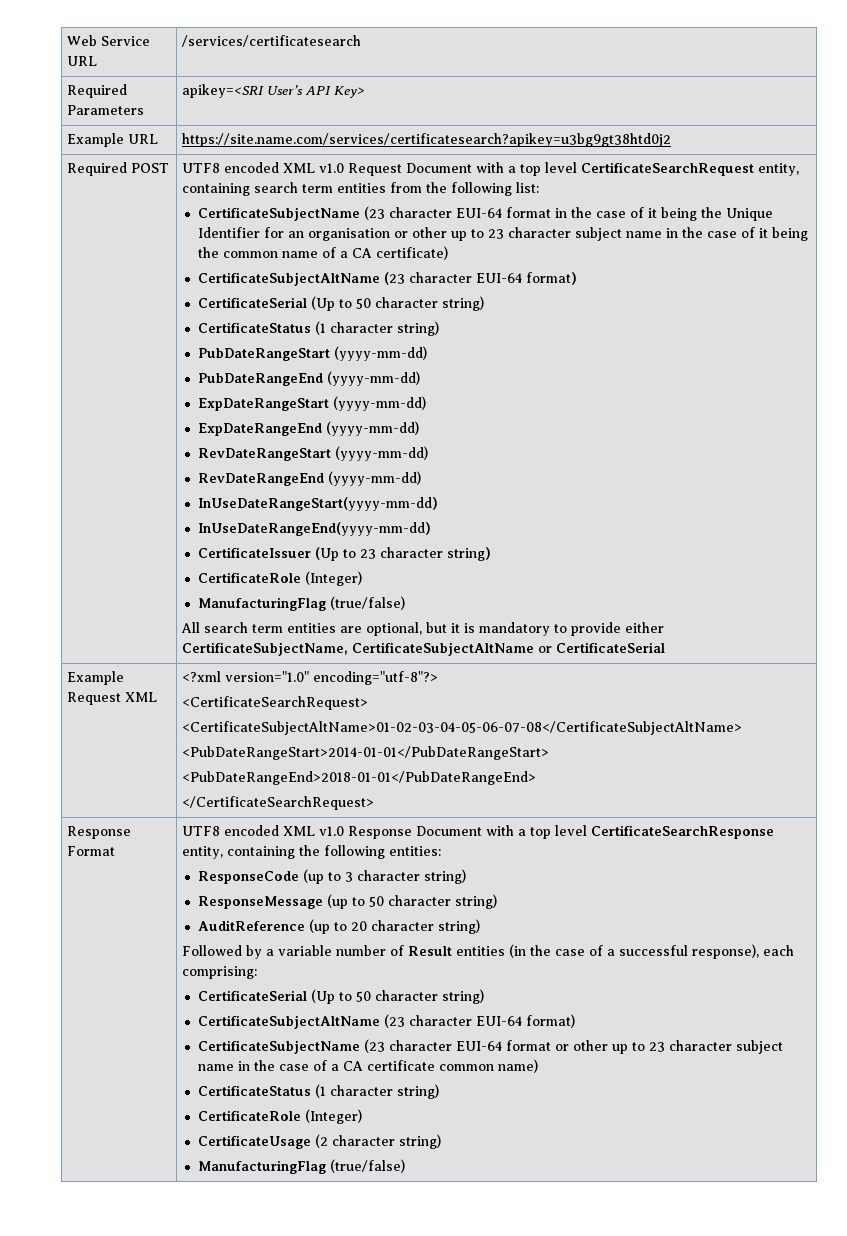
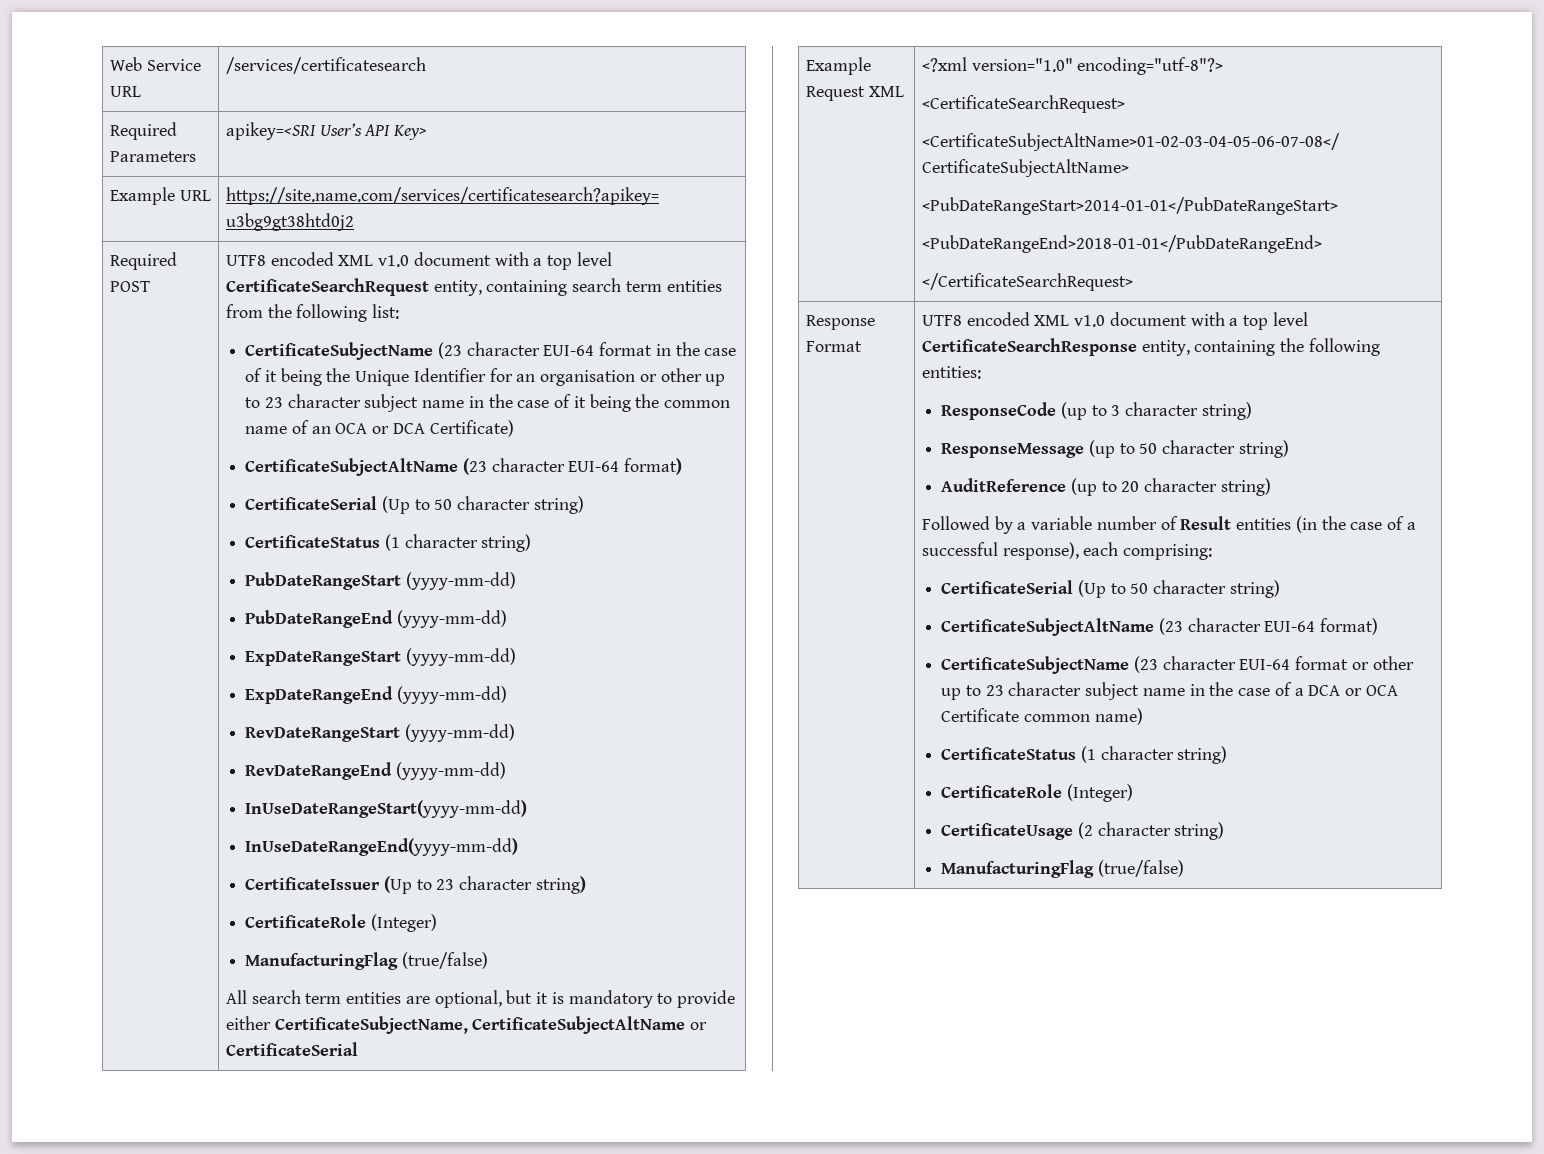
- UTF8 encoded XML v1.0 Request Document with a top level CertificateSearchRequest entity, containing search term entities from the following list:
+ UTF8 encoded XML v1.0 document with a top level CertificateSearchRequest entity, containing search term entities from the following list:
- CertificateSubjectName (23 character EUI-64 format in the case of it being the Unique Identifier for an organisation or other up to 23 character subject name in the case of it being the common name of a CA certificate)
+ CertificateSubjectName (23 character EUI-64 format in the case of it being the Unique Identifier for an organisation or other up to 23 character subject name in the case of it being the common name of an OCA or DCA Certificate)
- UTF8 encoded XML v1.0 Response Document with a top level CertificateSearchResponse entity, containing the following entities:
+ UTF8 encoded XML v1.0 document with a top level CertificateSearchResponse entity, containing the following entities:
- CertificateSubjectName (23 character EUI-64 format or other up to 23 character subject name in the case of a CA certificate common name)
+ CertificateSubjectName (23 character EUI-64 format or other up to 23 character subject name in the case of a DCA or OCA Certificate common name)

